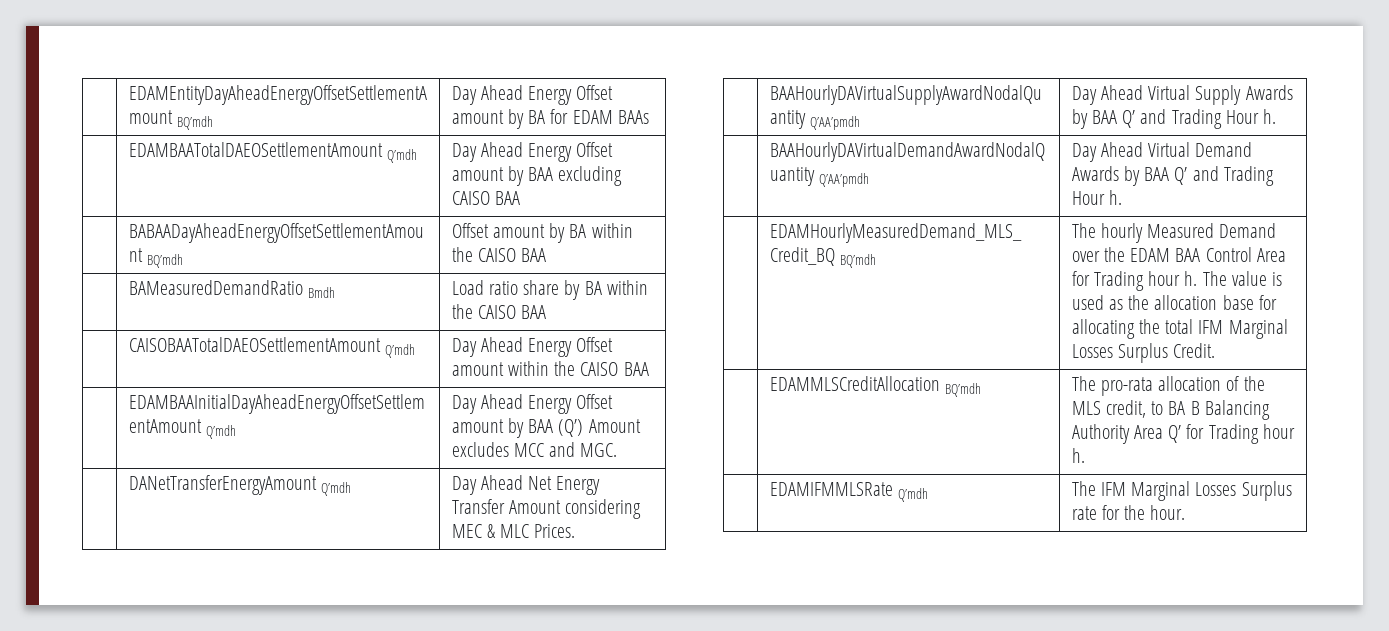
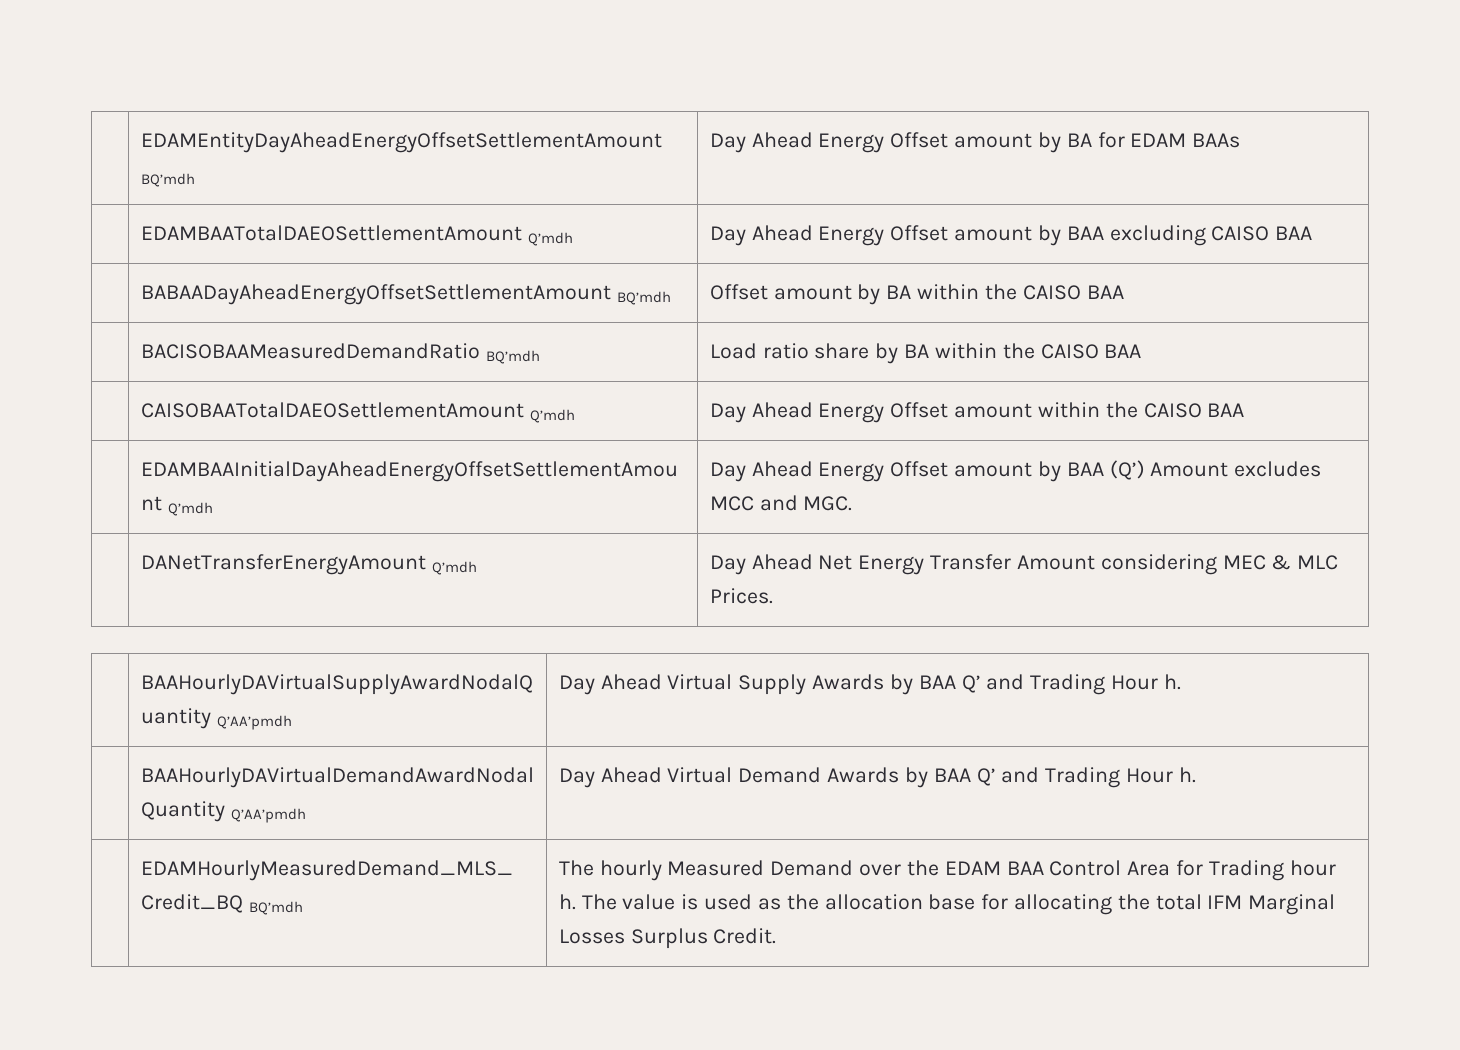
- | BAMeasuredDemandRatio Bmdh | Load ratio share by BA within the CAISO BAA
+ | BACISOBAAMeasuredDemandRatio BQ’mdh | Load ratio share by BA within the CAISO BAA
- | EDAMMLSCreditAllocation BQ’mdh | The pro-rata allocation of the MLS credit, to BA B Balancing Authority Area Q’ for Trading hour h.
- | EDAMIFMMLSRate Q’mdh | The IFM Marginal Losses Surplus rate for the hour.

